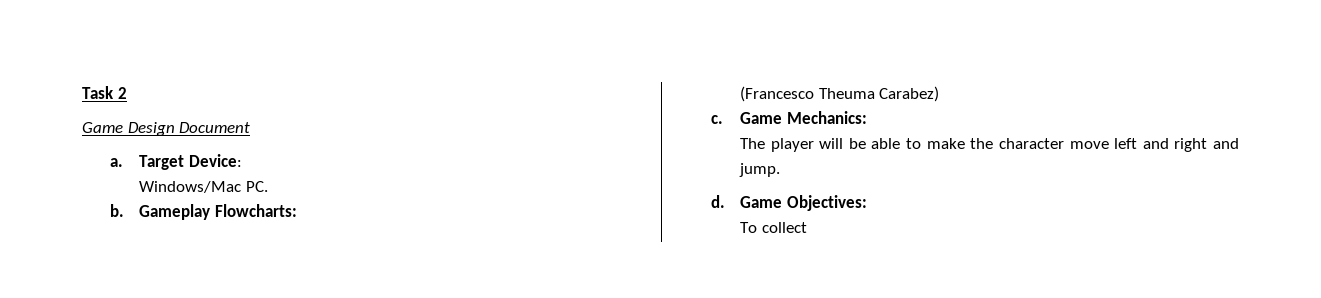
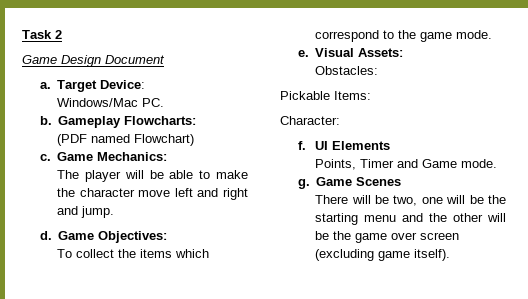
- (Francesco Theuma Carabez)
+ (PDF named Flowchart)
- To collect
+ To collect the items which correspond to the game mode.
+ e. Visual Assets:
+ Obstacles:
+ Pickable Items:
+ Character:
+ f. UI Elements
+ Points, Timer and Game mode.
+ g. Game Scenes
+ There will be two, one will be the starting menu and the other will be the game over screen (excluding game itself).

